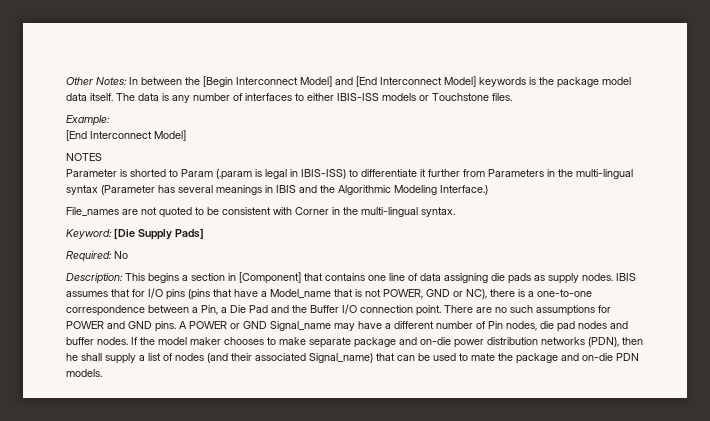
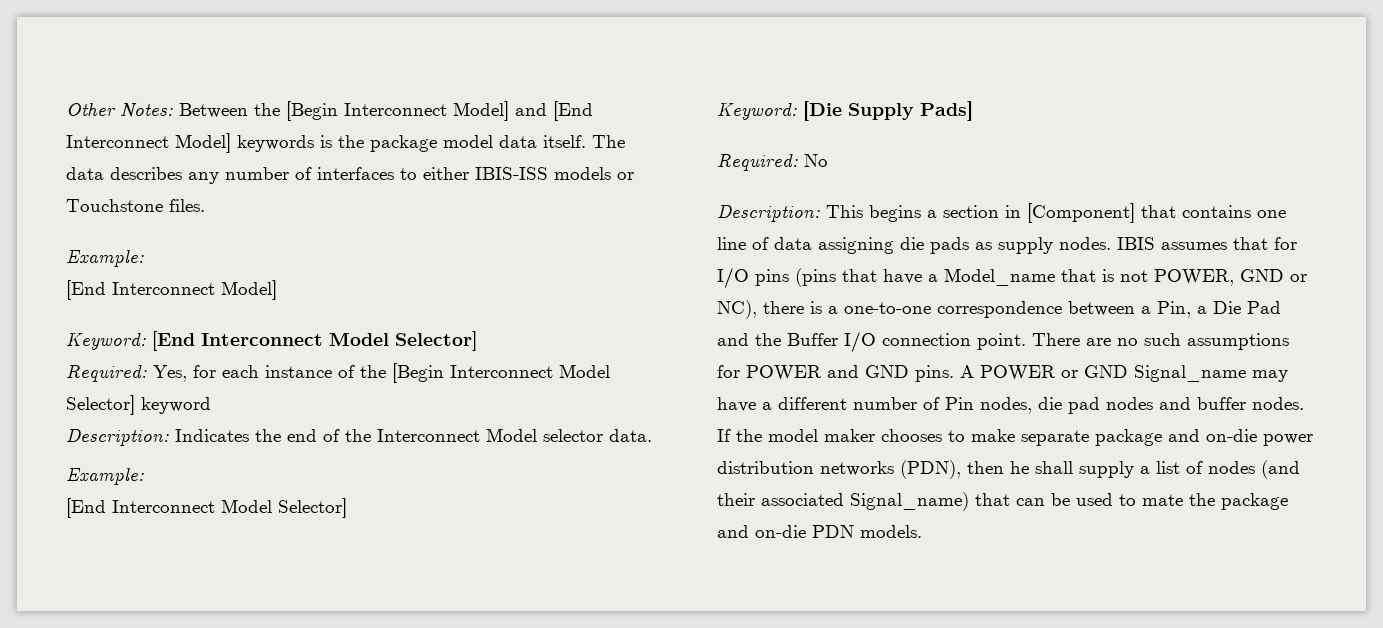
- Other Notes: In between the [Begin Interconnect Model] and [End Interconnect Model] keywords is the package model data itself.
+ Other Notes: Between the [Begin Interconnect Model] and [End Interconnect Model] keywords is the package model data itself.
- The data is any number of interfaces to either IBIS-ISS models or Touchstone files.
+ The data describes any number of interfaces to either IBIS-ISS models or Touchstone files.
- NOTES
- Parameter is shorted to Param (.param is legal in IBIS-ISS) to differentiate it further from Parameters in the multi-lingual syntax (Parameter has several meanings in IBIS and the Algorithmic Modeling Interface.)
- File_names are not quoted to be consistent with Corner in the multi-lingual syntax.
+ Keyword: [End Interconnect Model Selector]
+ Required: Yes, for each instance of the [Begin Interconnect Model Selector] keyword
+ Description: Indicates the end of the Interconnect Model selector data.
+ Example:
+ [End Interconnect Model Selector]

